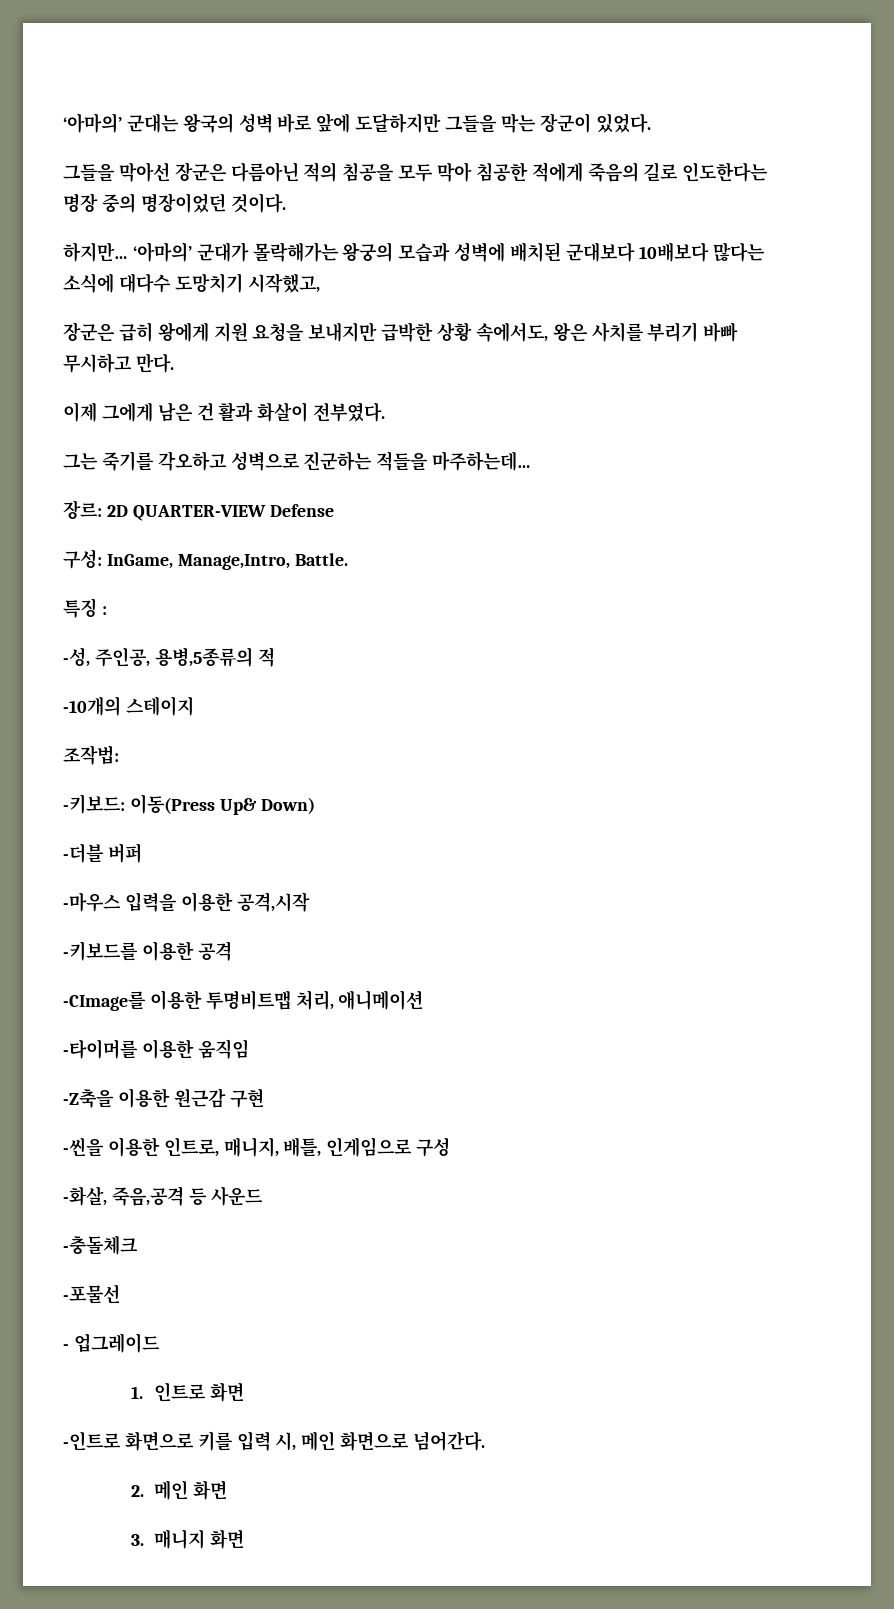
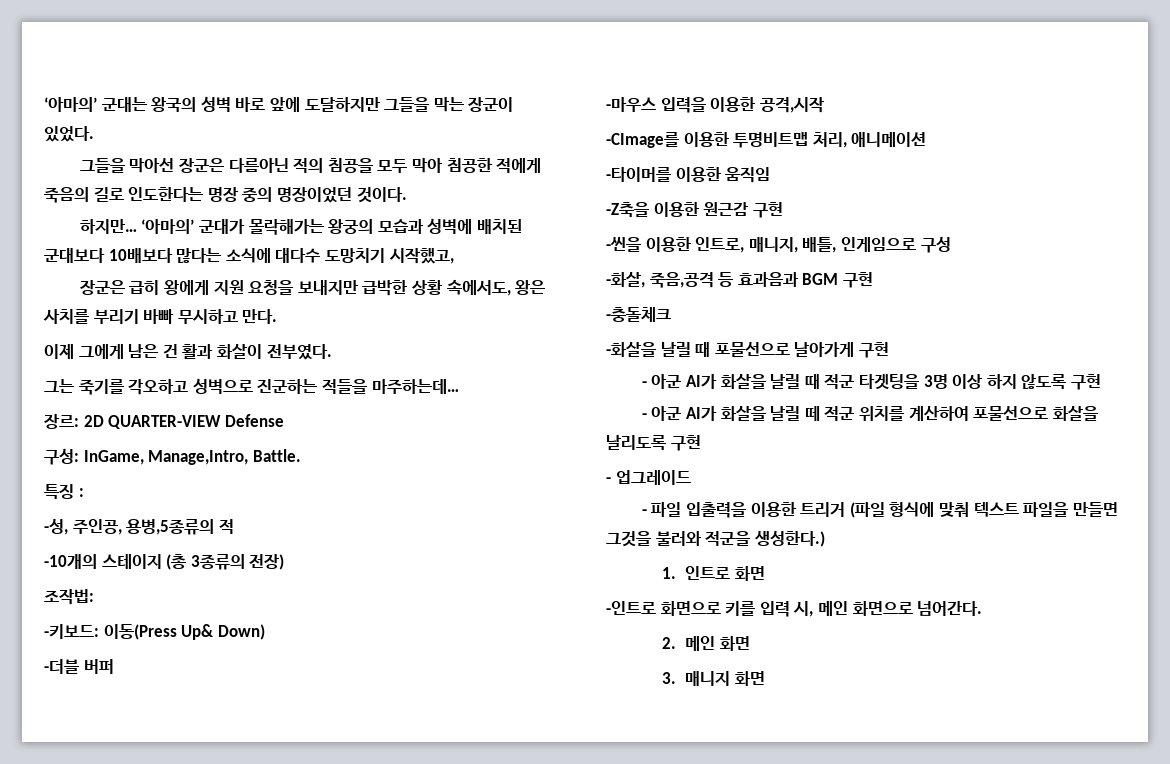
- -10개의 스테이지
+ -10개의 스테이지 (총 3종류의 전장)
- -키보드를 이용한 공격
- -화살, 죽음,공격 등 사운드
+ -화살, 죽음,공격 등 효과음과 BGM 구현
  -충돌체크
- -포물선
+ -화살을 날릴 때 포물선으로 날아가게 구현
+ - 아군 AI가 화살을 날릴 때 적군 타겟팅을 3명 이상 하지 않도록 구현
+ - 아군 AI가 화살을 날릴 떼 적군 위치를 계산하여 포물선으로 화살을 날리도록 구현
  - 업그레이드
+ - 파일 입출력을 이용한 트리거 (파일 형식에 맞춰 텍스트 파일을 만들면 그것을 불러와 적군을 생성한다.)

